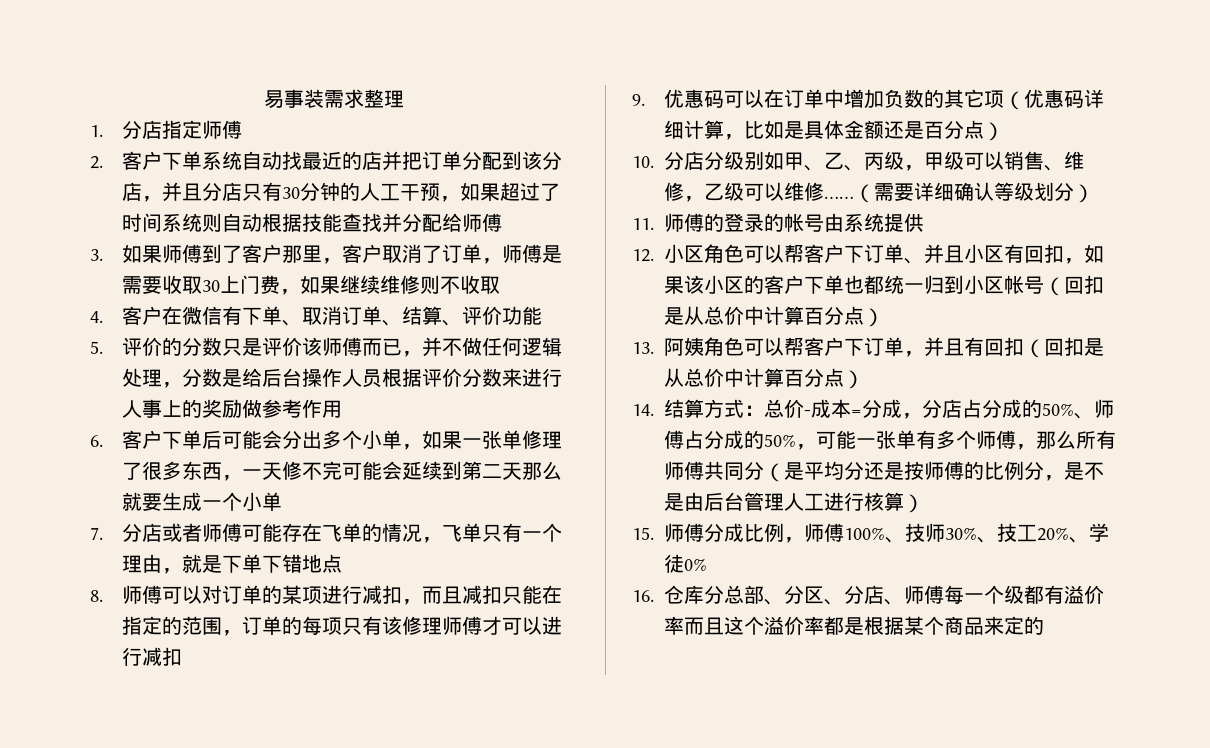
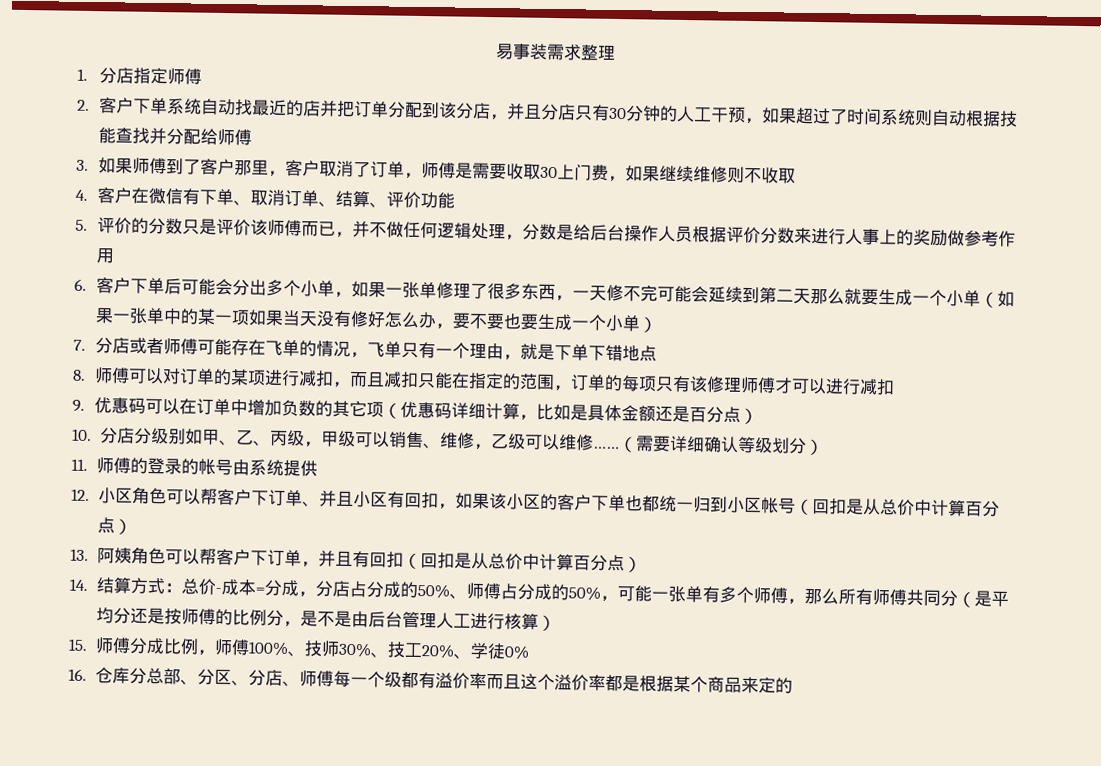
- 6.客户下单后可能会分出多个小单，如果一张单修理了很多东西，一天修不完可能会延续到第二天那么就要生成一个小单
+ 6.客户下单后可能会分出多个小单，如果一张单修理了很多东西，一天修不完可能会延续到第二天那么就要生成一个小单（如果一张单中的某一项如果当天没有修好怎么办，要不要也要生成一个小单）

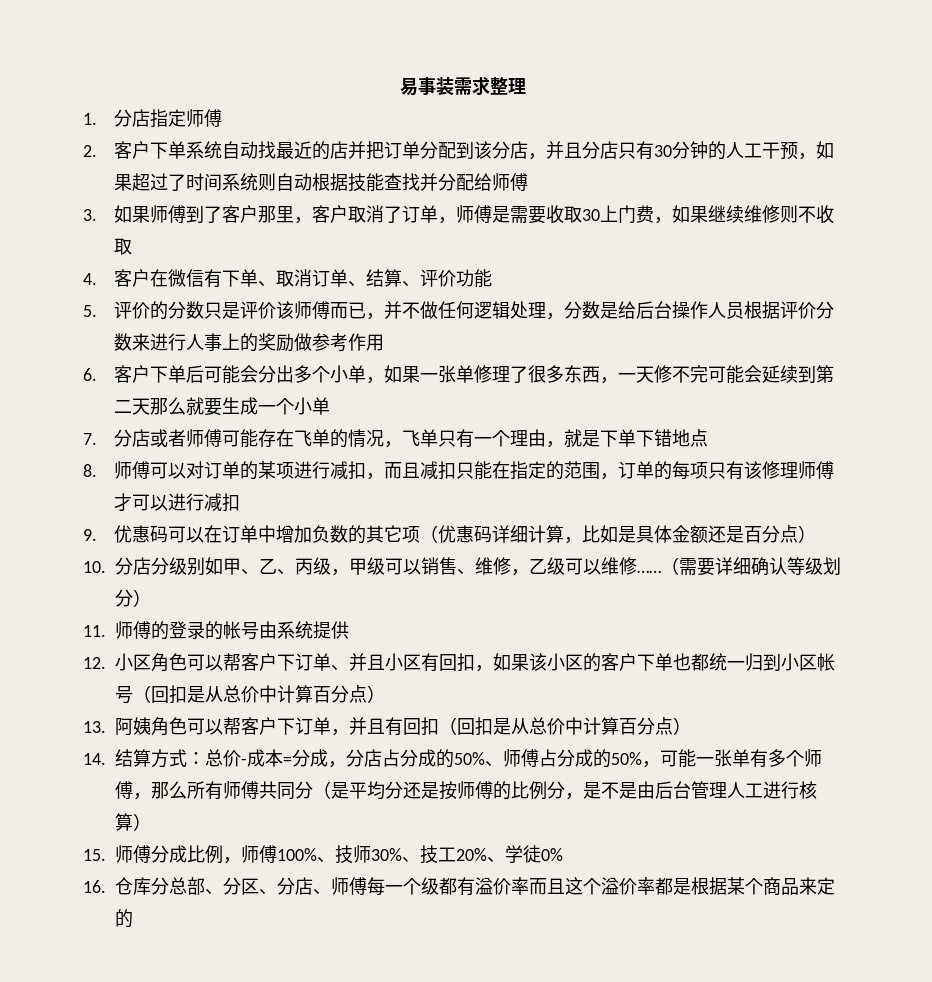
- 6.客户下单后可能会分出多个小单，如果一张单修理了很多东西，一天修不完可能会延续到第二天那么就要生成一个小单（如果一张单中的某一项如果当天没有修好怎么办，要不要也要生成一个小单）
+ 6.客户下单后可能会分出多个小单，如果一张单修理了很多东西，一天修不完可能会延续到第二天那么就要生成一个小单

